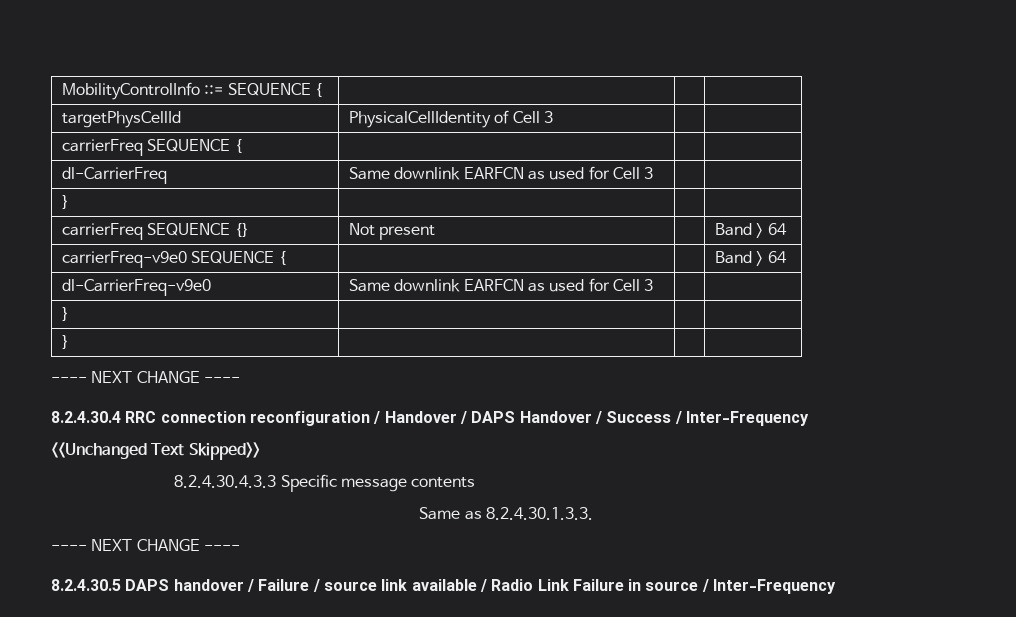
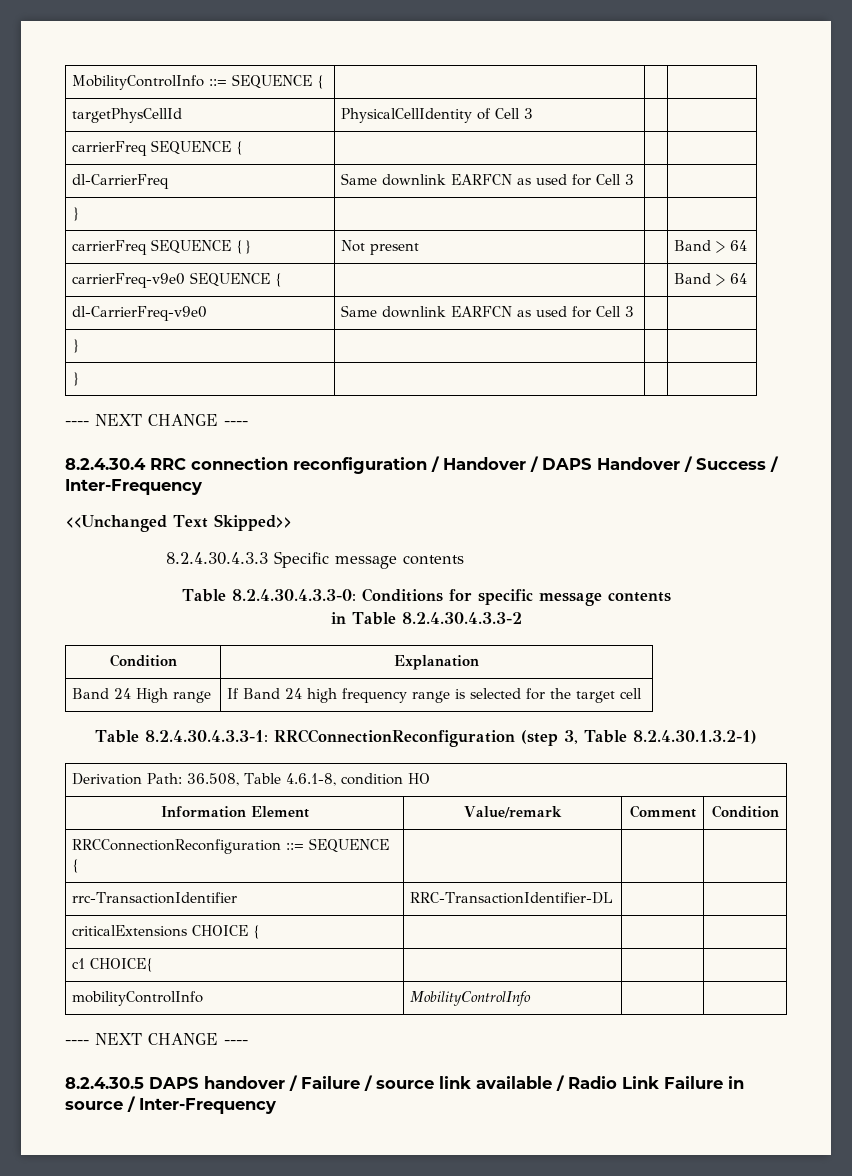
- Same as 8.2.4.30.1.3.3.
+ Table 8.2.4.30.4.3.3-0: Conditions for specific message contents
+ in Table 8.2.4.30.4.3.3-2
+ Condition | Explanation
+ Band 24 High range | If Band 24 high frequency range is selected for the target cell
+ Table 8.2.4.30.4.3.3-1: RRCConnectionReconfiguration (step 3, Table 8.2.4.30.1.3.2-1)
+ Derivation Path: 36.508, Table 4.6.1-8, condition HO
+ Information Element | Value/remark | Comment | Condition
+ RRCConnectionReconfiguration ::= SEQUENCE { | | |
+ rrc-TransactionIdentifier | RRC-TransactionIdentifier-DL | |
+ criticalExtensions CHOICE { | | |
+ c1 CHOICE{ | | |
+ mobilityControlInfo | MobilityControlInfo | |

